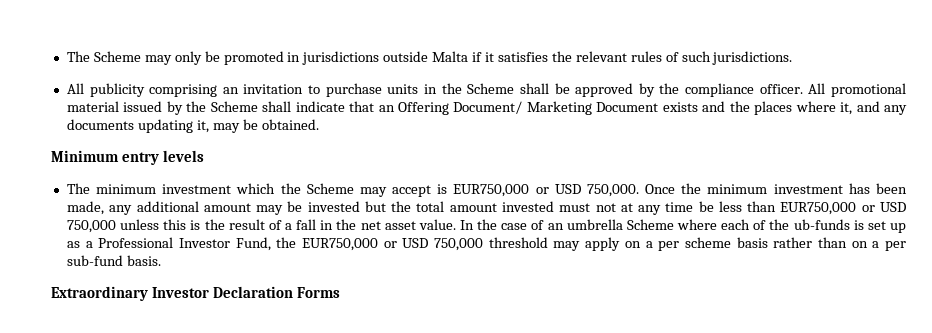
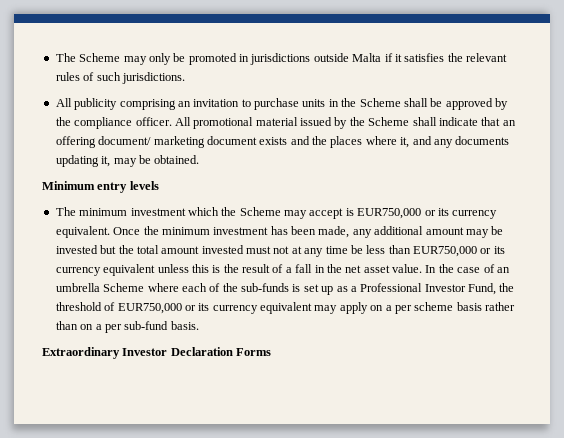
- All promotional material issued by the Scheme shall indicate that an Offering Document/ Marketing Document exists and the places where it, and any documents updating it, may be obtained.
+ All promotional material issued by the Scheme shall indicate that an offering document/ marketing document exists and the places where it, and any documents updating it, may be obtained.
- The minimum investment which the Scheme may accept is EUR750,000 or USD 750,000.
+ The minimum investment which the Scheme may accept is EUR750,000 or its currency equivalent.
- Once the minimum investment has been made, any additional amount may be invested but the total amount invested must not at any time be less than EUR750,000 or USD 750,000 unless this is the result of a fall in the net asset value.
+ Once the minimum investment has been made, any additional amount may be invested but the total amount invested must not at any time be less than EUR750,000 or its currency equivalent unless this is the result of a fall in the net asset value.
- In the case of an umbrella Scheme where each of the ub-funds is set up as a Professional Investor Fund, the EUR750,000 or USD 750,000 threshold may apply on a per scheme basis rather than on a per sub-fund basis.
+ In the case of an umbrella Scheme where each of the sub-funds is set up as a Professional Investor Fund, the threshold of EUR750,000 or its currency equivalent may apply on a per scheme basis rather than on a per sub-fund basis.

